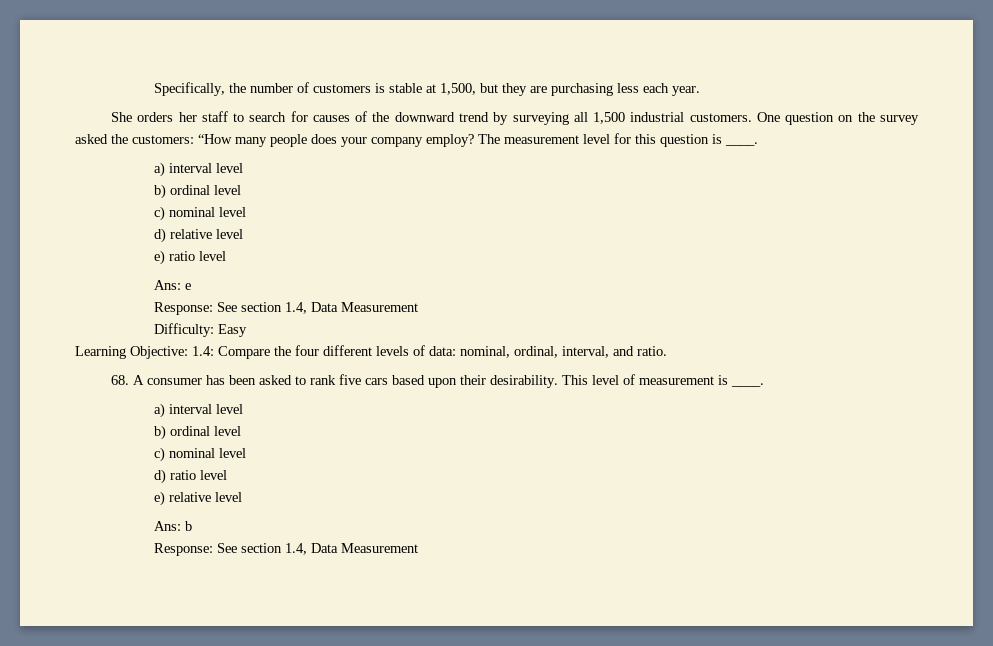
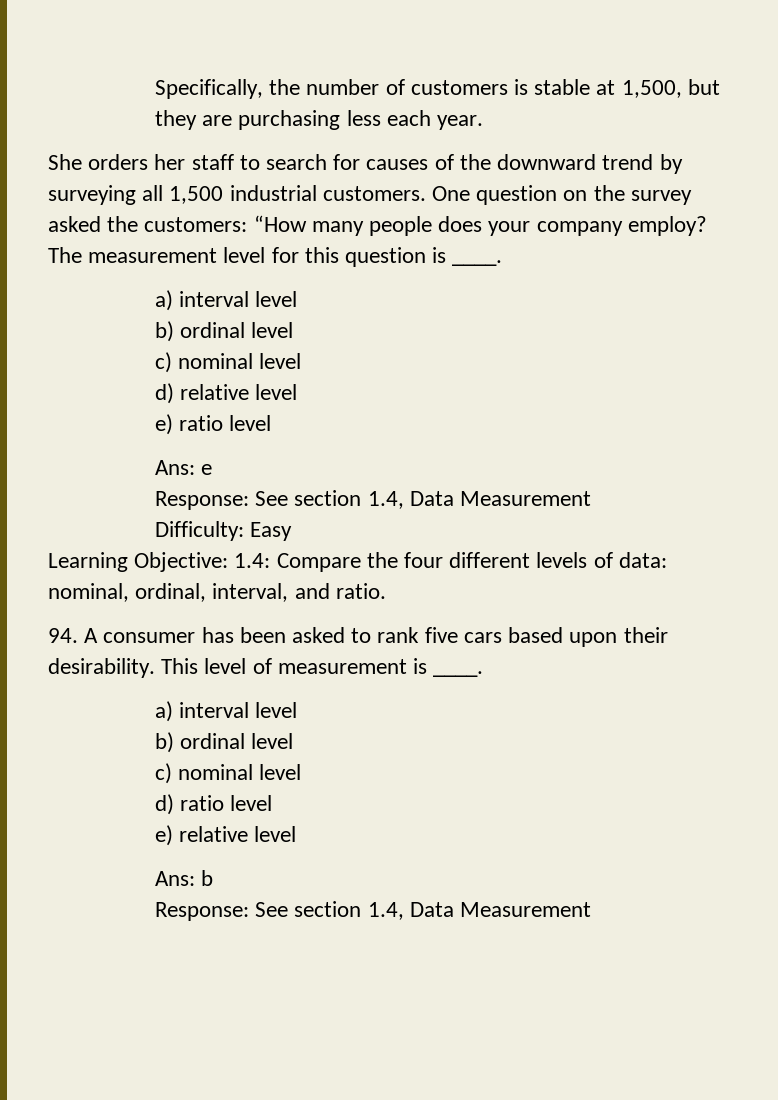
- 68. A consumer has been asked to rank five cars based upon their desirability.
+ 94. A consumer has been asked to rank five cars based upon their desirability.

